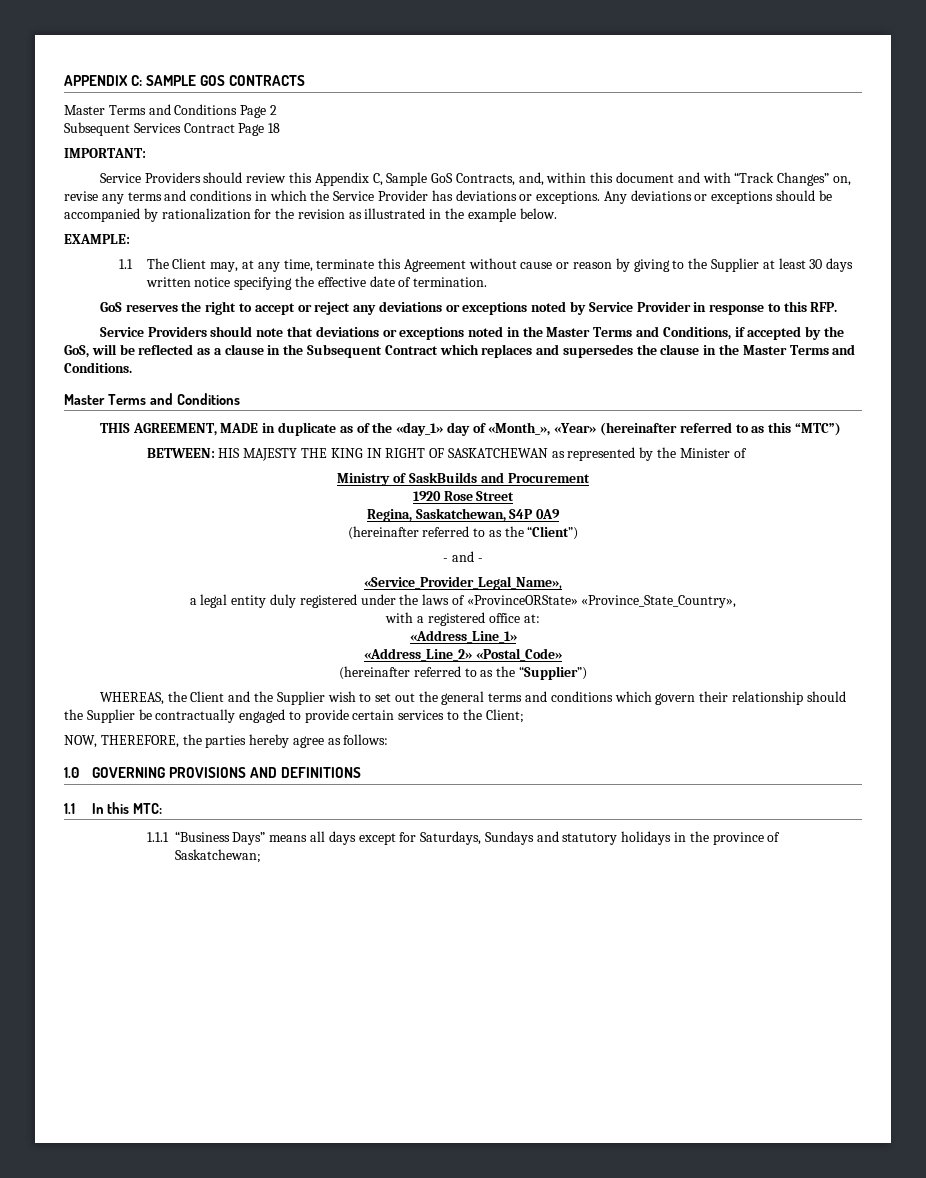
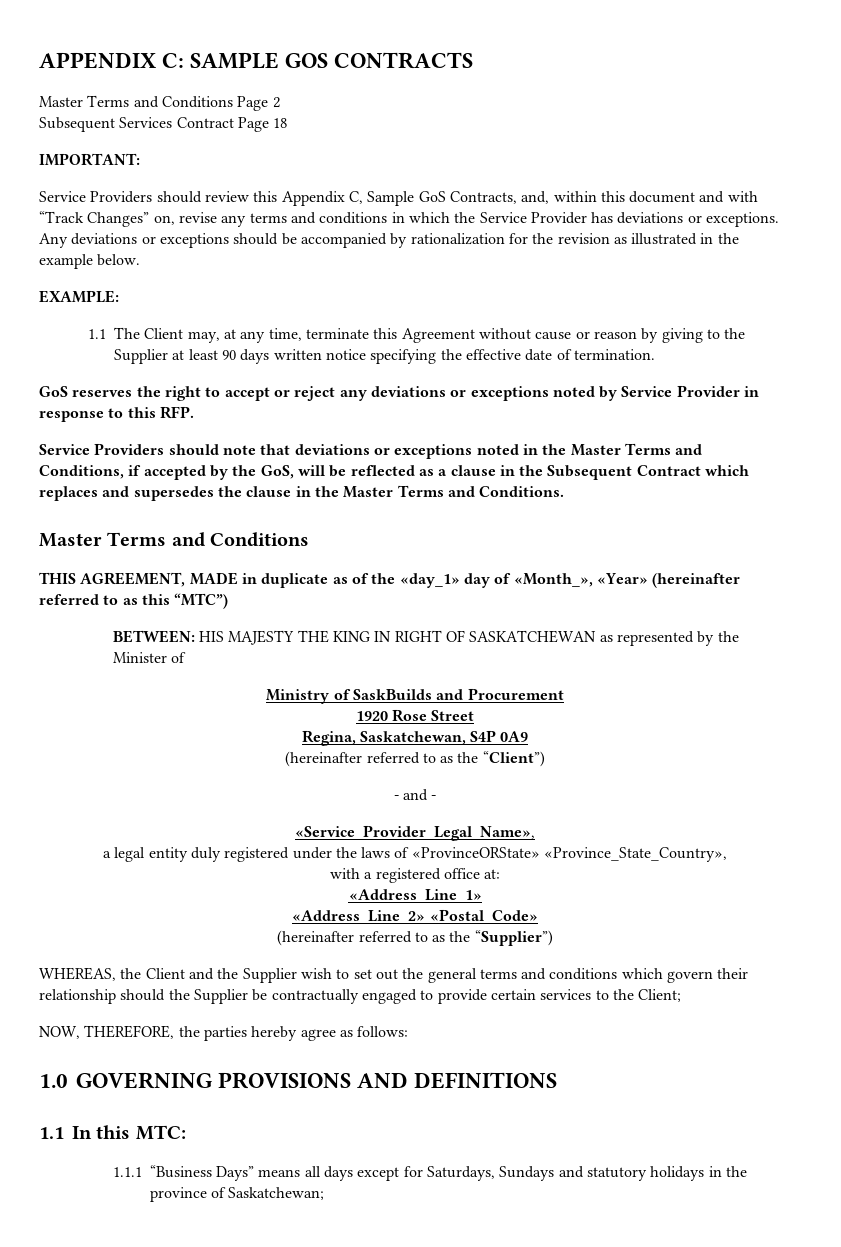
- 1.1 The Client may, at any time, terminate this Agreement without cause or reason by giving to the Supplier at least 30 days written notice specifying the effective date of termination.
+ 1.1 The Client may, at any time, terminate this Agreement without cause or reason by giving to the Supplier at least 90 days written notice specifying the effective date of termination.

